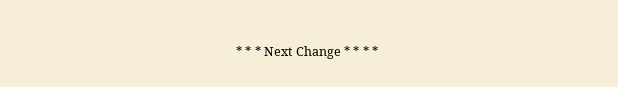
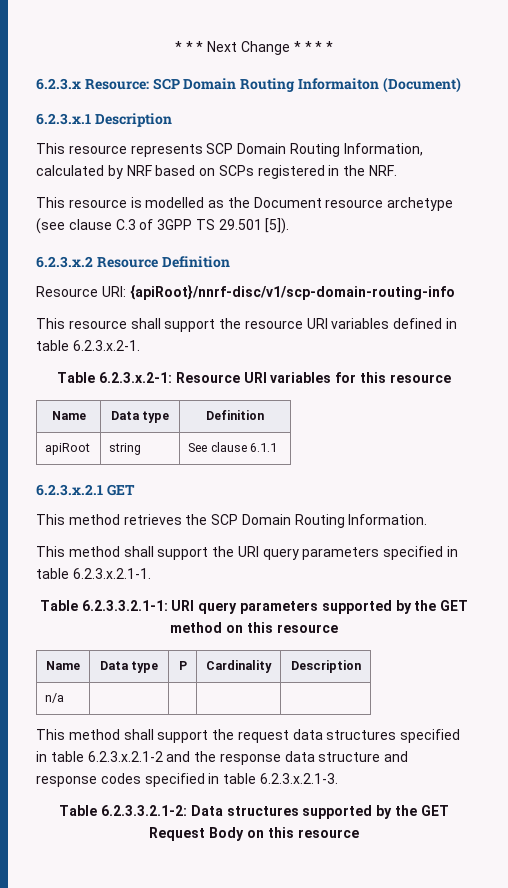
+ 6.2.3.x Resource: SCP Domain Routing Informaiton (Document)
+ 6.2.3.x.1 Description
+ This resource represents SCP Domain Routing Information, calculated by NRF based on SCPs registered in the NRF.
+ This resource is modelled as the Document resource archetype (see clause C.3 of 3GPP TS 29.501 [5]).
+ 6.2.3.x.2 Resource Definition
+ Resource URI: {apiRoot}/nnrf-disc/v1/scp-domain-routing-info
+ This resource shall support the resource URI variables defined in table 6.2.3.x.2-1.
+ Table 6.2.3.x.2-1: Resource URI variables for this resource
+ Name | Data type | Definition
+ apiRoot | string | See clause 6.1.1
+ 6.2.3.x.2.1 GET
+ This method retrieves the SCP Domain Routing Information.
+ This method shall support the URI query parameters specified in table 6.2.3.x.2.1-1.
+ Table 6.2.3.3.2.1-1: URI query parameters supported by the GET method on this resource
+ Name | Data type | P | Cardinality | Description
+ n/a | | | |
+ This method shall support the request data structures specified in table 6.2.3.x.2.1-2 and the response data structure and response codes specified in table 6.2.3.x.2.1-3.
+ Table 6.2.3.3.2.1-2: Data structures supported by the GET Request Body on this resource

